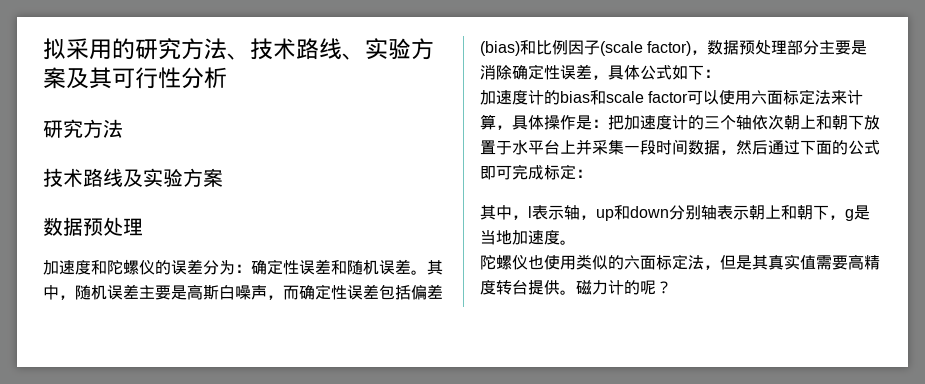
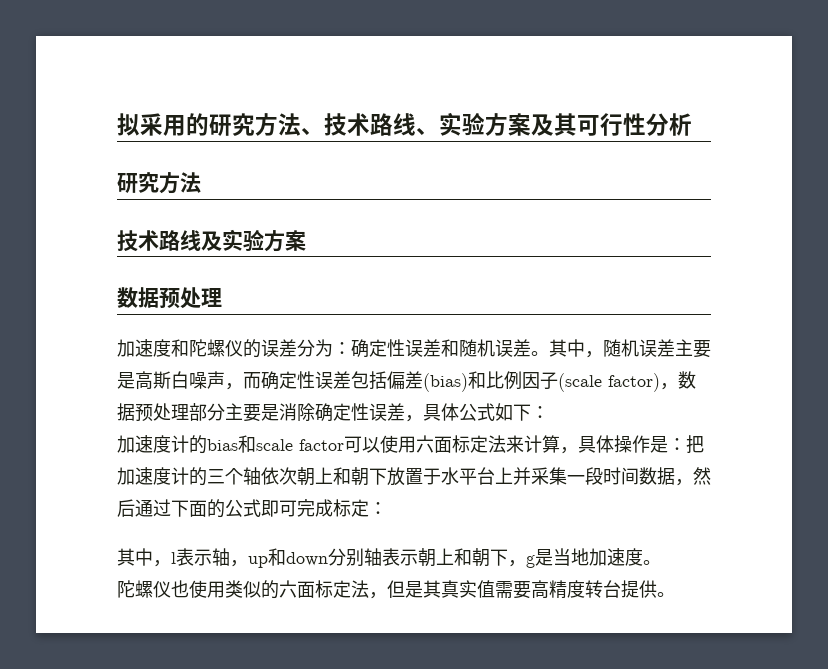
- 磁力计的呢？

